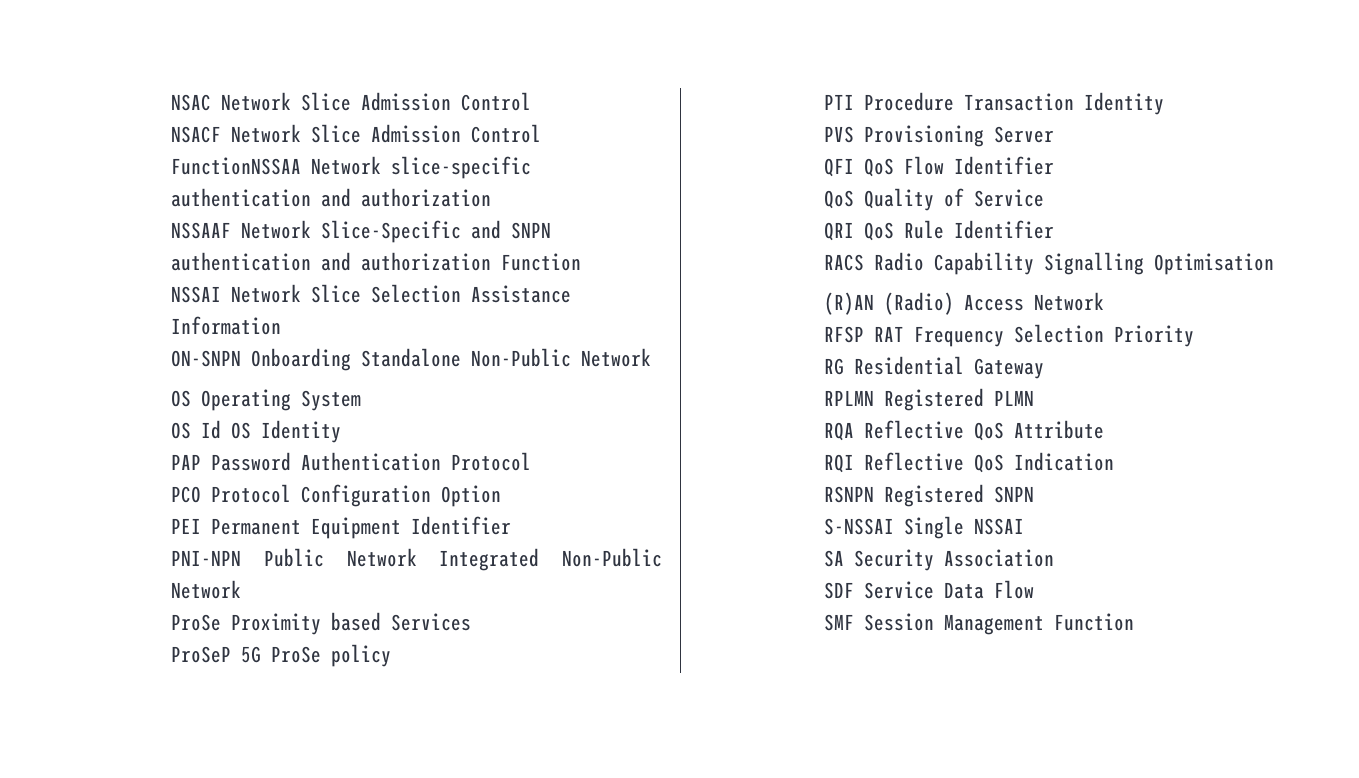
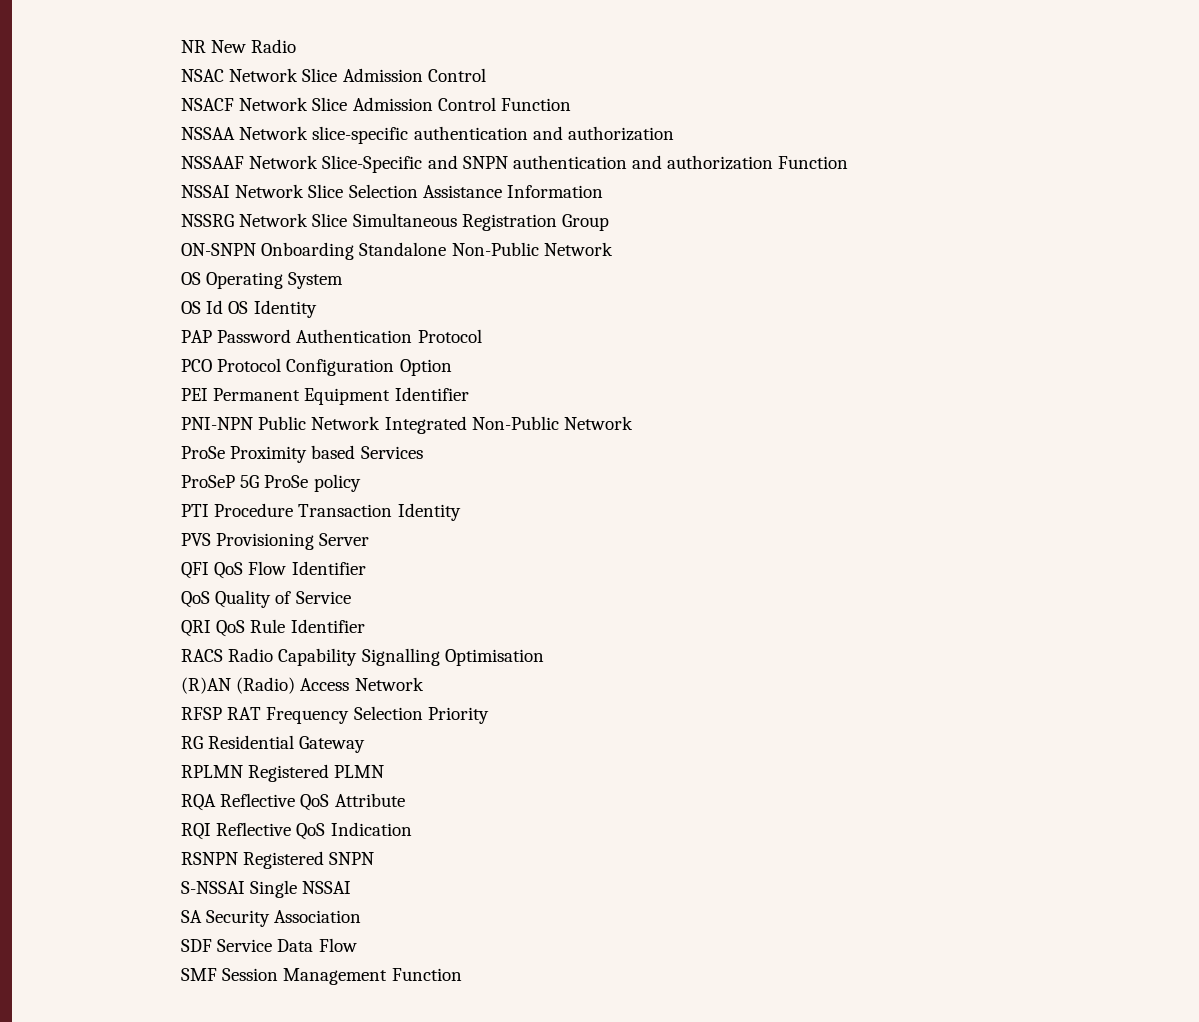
+ NR New Radio
- NSACF Network Slice Admission Control FunctionNSSAA Network slice-specific authentication and authorization
+ NSACF Network Slice Admission Control Function
+ NSSAA Network slice-specific authentication and authorization
+ NSSRG Network Slice Simultaneous Registration Group

